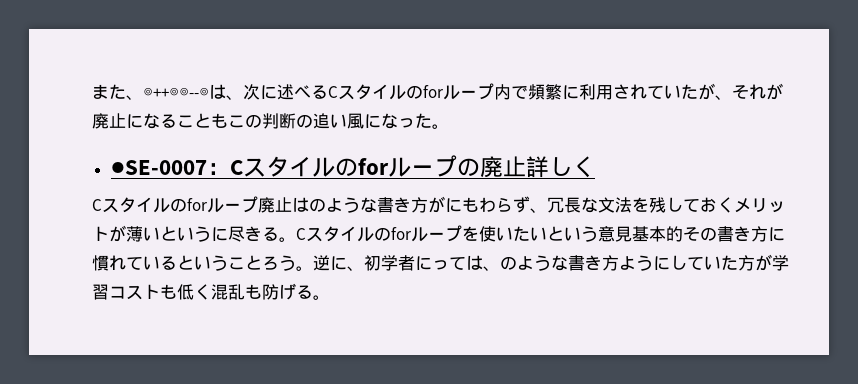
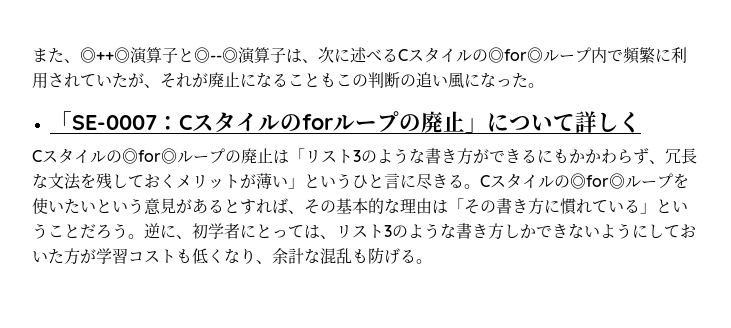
- また、◎++◎◎--◎は、次に述べるCスタイルのforループ内で頻繁に利用されていたが、それが廃止になることもこの判断の追い風になった。
+ また、◎++◎演算子と◎--◎演算子は、次に述べるCスタイルの◎for◎ループ内で頻繁に利用されていたが、それが廃止になることもこの判断の追い風になった。
- ●SE-0007：Cスタイルのforループの廃止詳しく
+ 「SE-0007：Cスタイルのforループの廃止」について詳しく
- Cスタイルのforループ廃止はのような書き方がにもわらず、冗長な文法を残しておくメリットが薄いというに尽きる。
+ Cスタイルの◎for◎ループの廃止は「リスト3のような書き方ができるにもかかわらず、冗長な文法を残しておくメリットが薄い」というひと言に尽きる。
- Cスタイルのforループを使いたいという意見基本的その書き方に慣れているということろう。
+ Cスタイルの◎for◎ループを使いたいという意見があるとすれば、その基本的な理由は「その書き方に慣れている」ということだろう。
- 逆に、初学者にっては、のような書き方ようにしていた方が学習コストも低く混乱も防げる。
+ 逆に、初学者にとっては、リスト3のような書き方しかできないようにしておいた方が学習コストも低くなり、余計な混乱も防げる。

